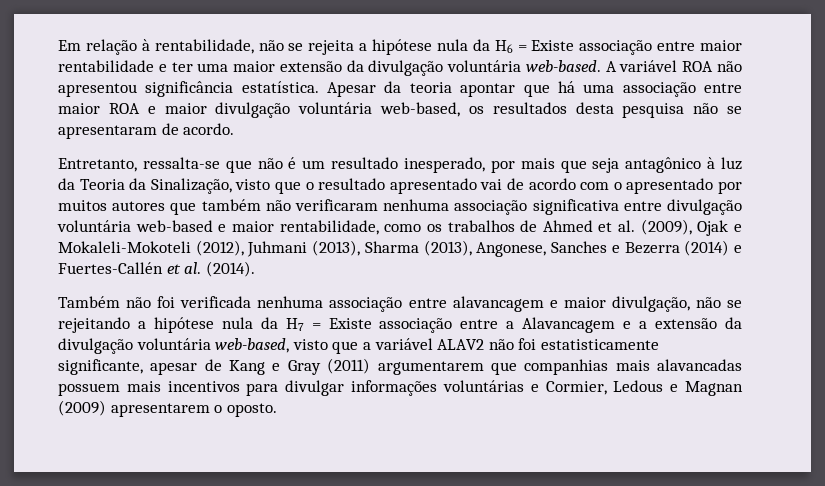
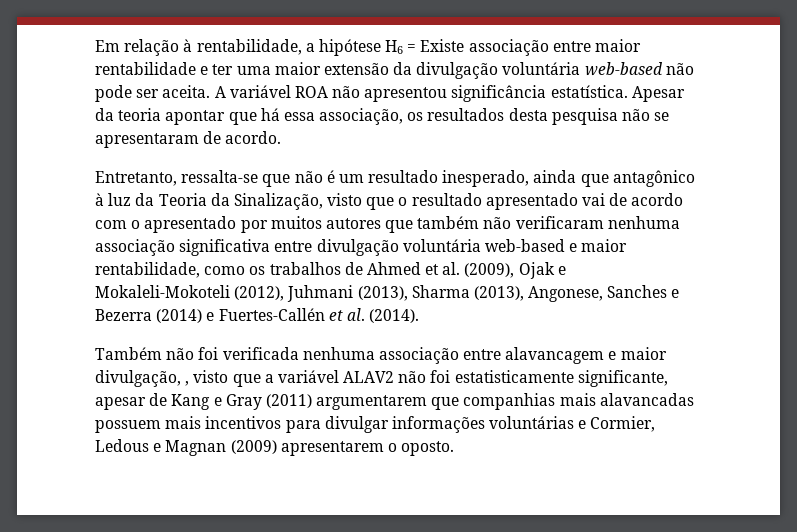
- Em relação à rentabilidade, não se rejeita a hipótese nula da H6 = Existe associação entre maior rentabilidade e ter uma maior extensão da divulgação voluntária web-based.
+ Em relação à rentabilidade, a hipótese H6 = Existe associação entre maior rentabilidade e ter uma maior extensão da divulgação voluntária web-based não pode ser aceita.
- Apesar da teoria apontar que há uma associação entre maior ROA e maior divulgação voluntária web-based, os resultados desta pesquisa não se apresentaram de acordo.
+ Apesar da teoria apontar que há essa associação, os resultados desta pesquisa não se apresentaram de acordo.
- Entretanto, ressalta-se que não é um resultado inesperado, por mais que seja antagônico à luz da Teoria da Sinalização, visto que o resultado apresentado vai de acordo com o apresentado por muitos autores que também não verificaram nenhuma associação significativa entre divulgação voluntária web-based e maior rentabilidade, como os trabalhos de Ahmed et al. (2009), Ojak e Mokaleli-Mokoteli (2012), Juhmani (2013), Sharma (2013), Angonese, Sanches e Bezerra (2014) e Fuertes-Callén et al. (2014).
+ Entretanto, ressalta-se que não é um resultado inesperado, ainda que antagônico à luz da Teoria da Sinalização, visto que o resultado apresentado vai de acordo com o apresentado por muitos autores que também não verificaram nenhuma associação significativa entre divulgação voluntária web-based e maior rentabilidade, como os trabalhos de Ahmed et al. (2009), Ojak e Mokaleli-Mokoteli (2012), Juhmani (2013), Sharma (2013), Angonese, Sanches e Bezerra (2014) e Fuertes-Callén et al. (2014).
- Também não foi verificada nenhuma associação entre alavancagem e maior divulgação, não se rejeitando a hipótese nula da H7 = Existe associação entre a Alavancagem e a extensão da divulgação voluntária web-based, visto que a variável ALAV2 não foi estatisticamente significante, apesar de Kang e Gray (2011) argumentarem que companhias mais alavancadas possuem mais incentivos para divulgar informações voluntárias e Cormier, Ledous e Magnan (2009) apresentarem o oposto.
+ Também não foi verificada nenhuma associação entre alavancagem e maior divulgação, , visto que a variável ALAV2 não foi estatisticamente significante, apesar de Kang e Gray (2011) argumentarem que companhias mais alavancadas possuem mais incentivos para divulgar informações voluntárias e Cormier, Ledous e Magnan (2009) apresentarem o oposto.

